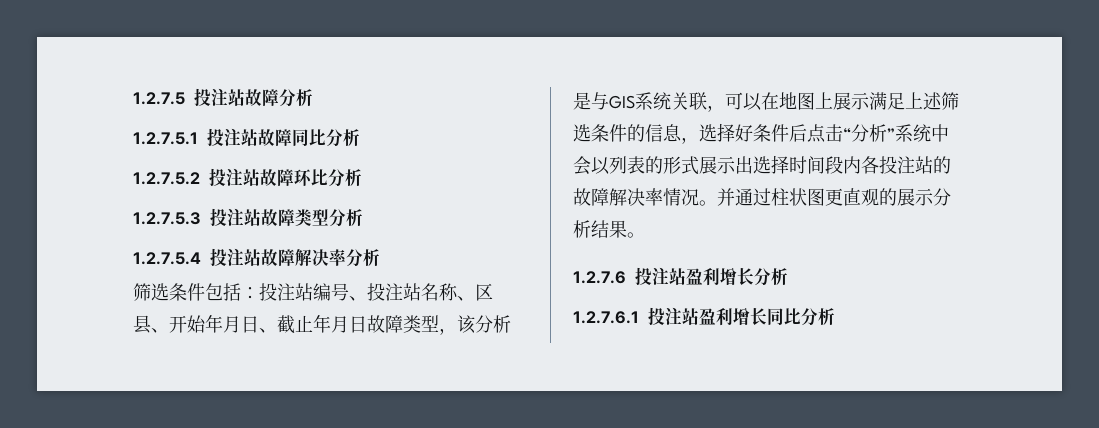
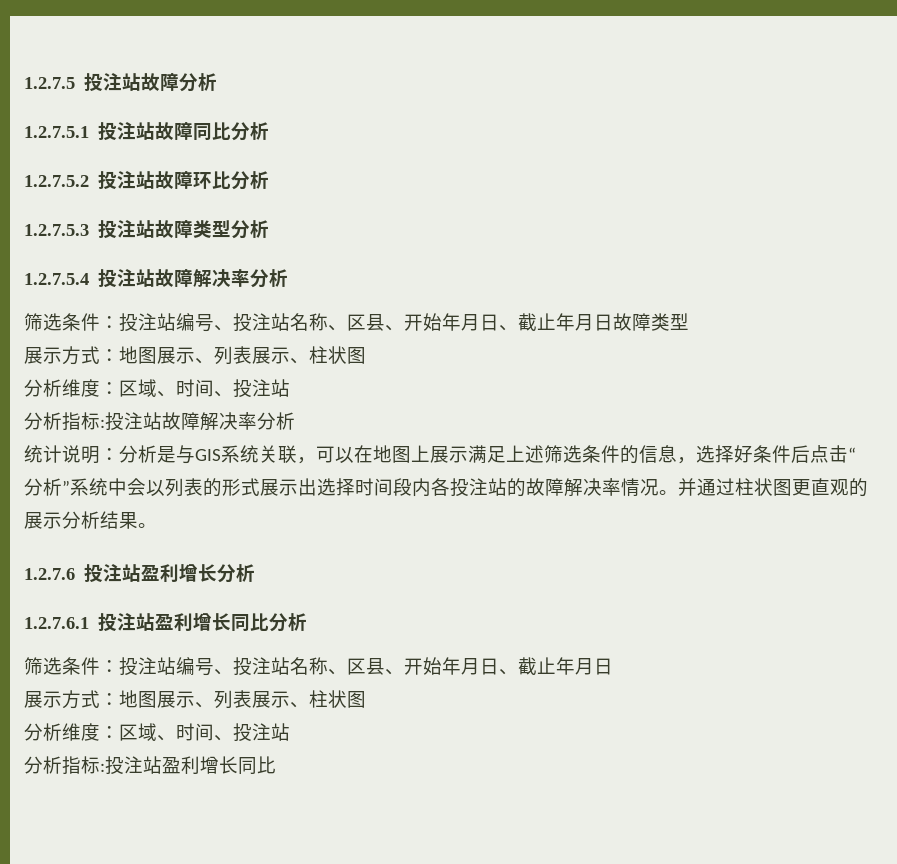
- 筛选条件包括：投注站编号、投注站名称、区县、开始年月日、截止年月日故障类型，该分析是与GIS系统关联，可以在地图上展示满足上述筛选条件的信息，选择好条件后点击“分析”系统中会以列表的形式展示出选择时间段内各投注站的故障解决率情况。
+ 筛选条件：投注站编号、投注站名称、区县、开始年月日、截止年月日故障类型
+ 展示方式：地图展示、列表展示、柱状图
+ 分析维度：区域、时间、投注站
+ 分析指标:投注站故障解决率分析
+ 统计说明：分析是与GIS系统关联，可以在地图上展示满足上述筛选条件的信息，选择好条件后点击“分析”系统中会以列表的形式展示出选择时间段内各投注站的故障解决率情况。
  1.2.7.6.1投注站盈利增长同比分析
+ 筛选条件：投注站编号、投注站名称、区县、开始年月日、截止年月日
+ 展示方式：地图展示、列表展示、柱状图
+ 分析维度：区域、时间、投注站
+ 分析指标:投注站盈利增长同比

